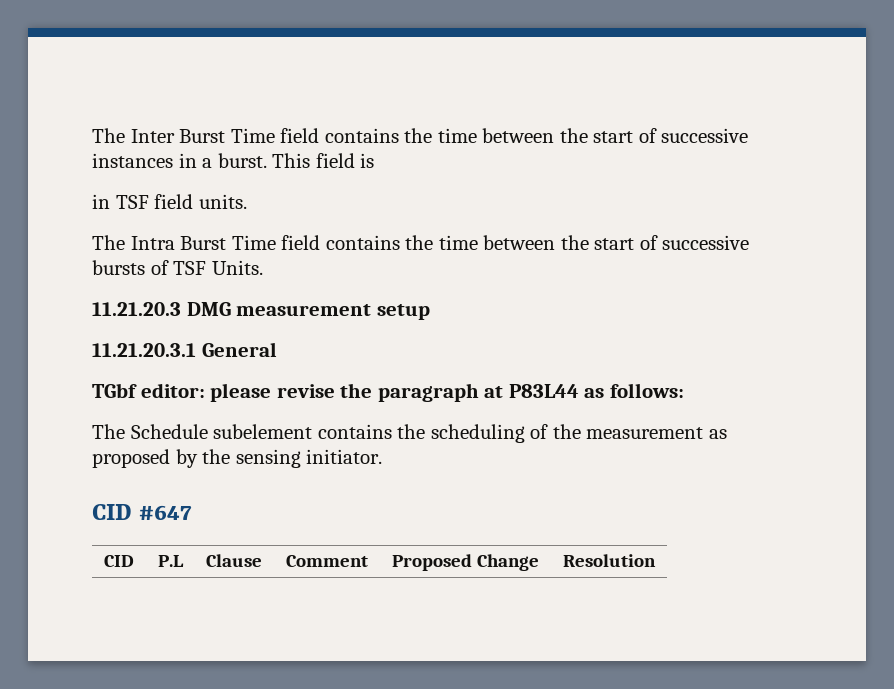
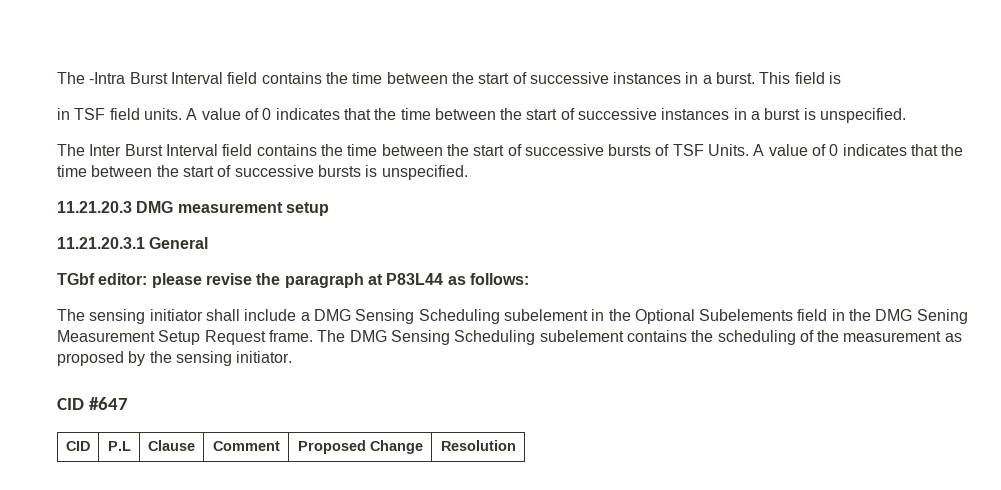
- The Inter Burst Time field contains the time between the start of successive instances in a burst.
+ The -Intra Burst Interval field contains the time between the start of successive instances in a burst.
- in TSF field units.
- The Intra Burst Time field contains the time between the start of successive bursts of TSF Units.
+ in TSF field units. A value of 0 indicates that the time between the start of successive instances in a burst is unspecified.
+ The Inter Burst Interval field contains the time between the start of successive bursts of TSF Units. A value of 0 indicates that the time between the start of successive bursts is unspecified.
- The Schedule subelement contains the scheduling of the measurement as proposed by the sensing initiator.
+ The sensing initiator shall include a DMG Sensing Scheduling subelement in the Optional Subelements field in the DMG Sening Measurement Setup Request frame. The DMG Sensing Scheduling subelement contains the scheduling of the measurement as proposed by the sensing initiator.

